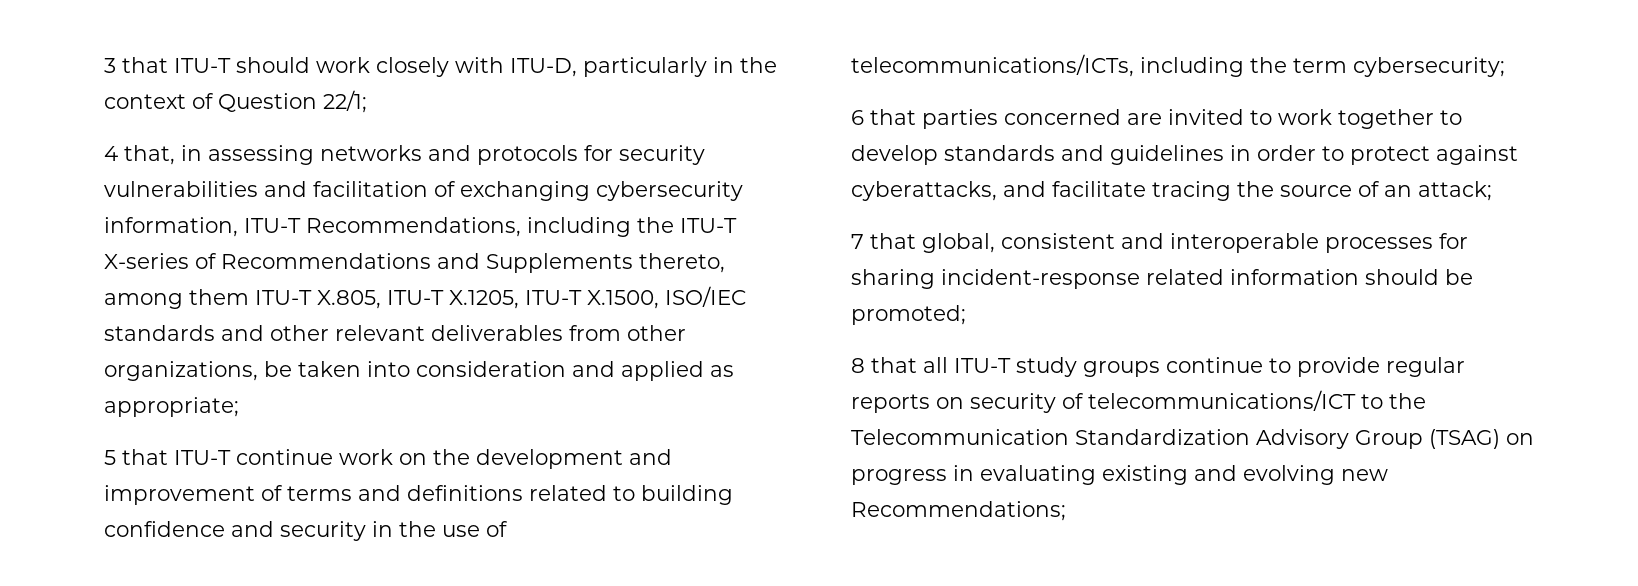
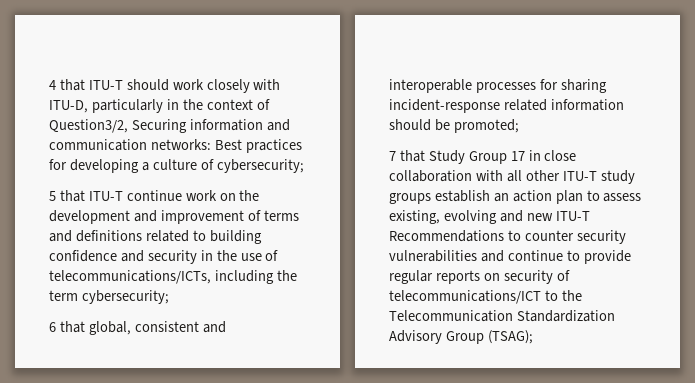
- 3 that ITU-T should work closely with ITU-D, particularly in the context of Question 22/1;
- 4 that, in assessing networks and protocols for security vulnerabilities and facilitation of exchanging cybersecurity information, ITU-T Recommendations, including the ITU-T X-series of Recommendations and Supplements thereto, among them ITU-T X.805, ITU-T X.1205, ITU-T X.1500, ISO/IEC standards and other relevant deliverables from other organizations, be taken into consideration and applied as appropriate;
+ 4 that ITU-T should work closely with ITU-D, particularly in the context of Question3/2, Securing information and communication networks: Best practices for developing a culture of cybersecurity;
- 6 that parties concerned are invited to work together to develop standards and guidelines in order to protect against cyberattacks, and facilitate tracing the source of an attack;
- 7 that global, consistent and interoperable processes for sharing incident-response related information should be promoted;
+ 6 that global, consistent and interoperable processes for sharing incident-response related information should be promoted;
- 8 that all ITU-T study groups continue to provide regular reports on security of telecommunications/ICT to the Telecommunication Standardization Advisory Group (TSAG) on progress in evaluating existing and evolving new Recommendations;
+ 7 that Study Group 17 in close collaboration with all other ITU-T study groups establish an action plan to assess existing, evolving and new ITU-T Recommendations to counter security vulnerabilities and continue to provide regular reports on security of telecommunications/ICT to the Telecommunication Standardization Advisory Group (TSAG);

